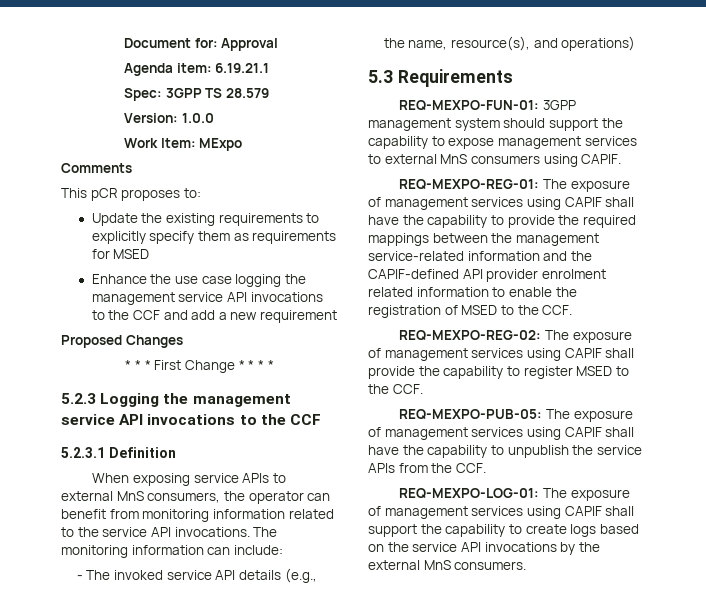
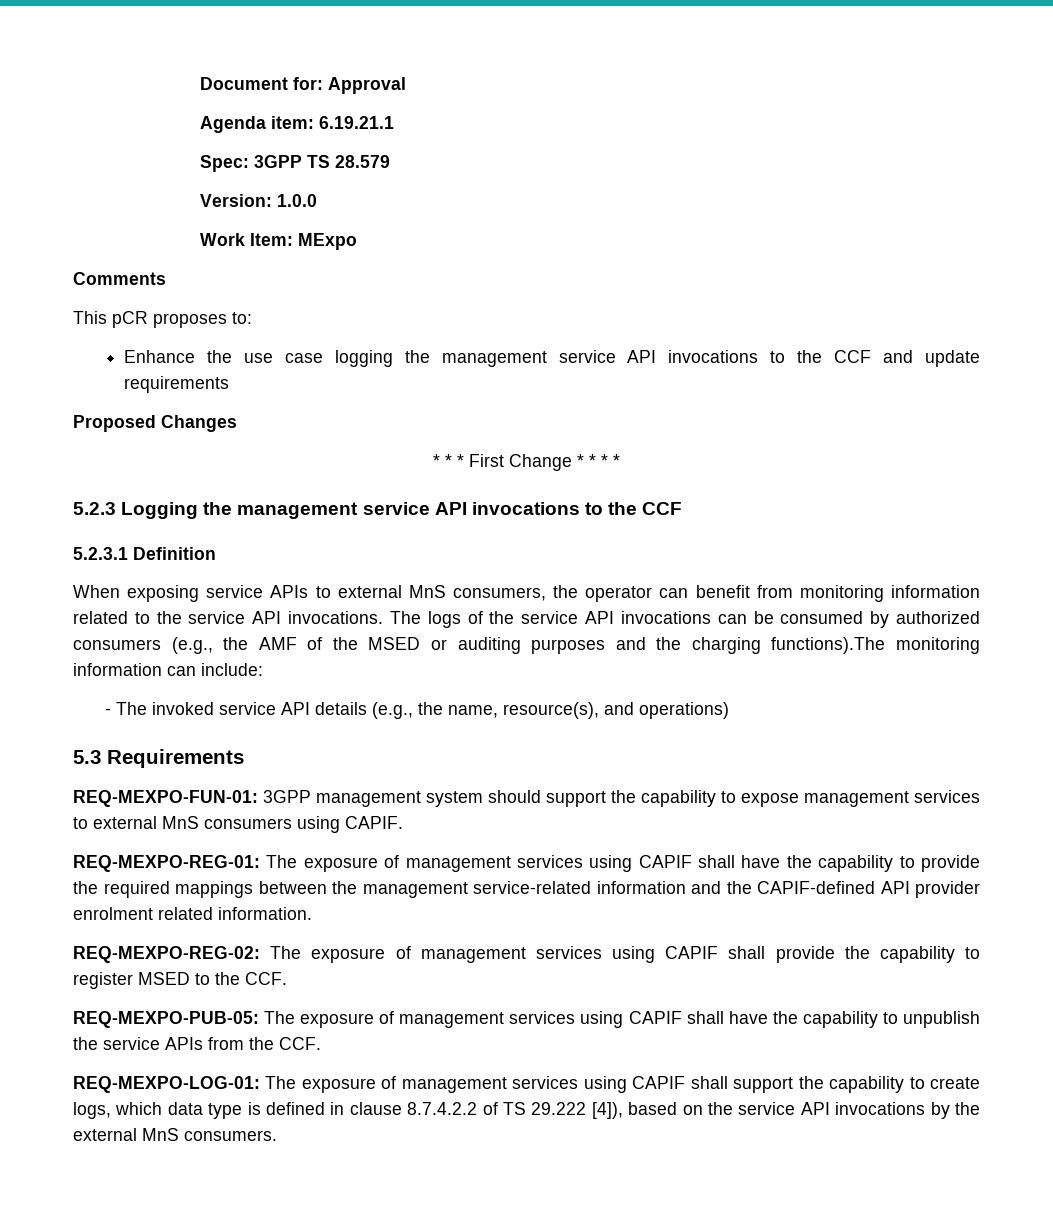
- Update the existing requirements to explicitly specify them as requirements for MSED
- Enhance the use case logging the management service API invocations to the CCF and add a new requirement
+ Enhance the use case logging the management service API invocations to the CCF and update requirements
- The monitoring information can include:
+ The logs of the service API invocations can be consumed by authorized consumers (e.g., the AMF of the MSED or auditing purposes and the charging functions).The monitoring information can include:
- REQ-MEXPO-REG-01: The exposure of management services using CAPIF shall have the capability to provide the required mappings between the management service-related information and the CAPIF-defined API provider enrolment related information to enable the registration of MSED to the CCF.
+ REQ-MEXPO-REG-01: The exposure of management services using CAPIF shall have the capability to provide the required mappings between the management service-related information and the CAPIF-defined API provider enrolment related information.
- REQ-MEXPO-LOG-01: The exposure of management services using CAPIF shall support the capability to create logs based on the service API invocations by the external MnS consumers.
+ REQ-MEXPO-LOG-01: The exposure of management services using CAPIF shall support the capability to create logs, which data type is defined in clause 8.7.4.2.2 of TS 29.222 [4]), based on the service API invocations by the external MnS consumers.

